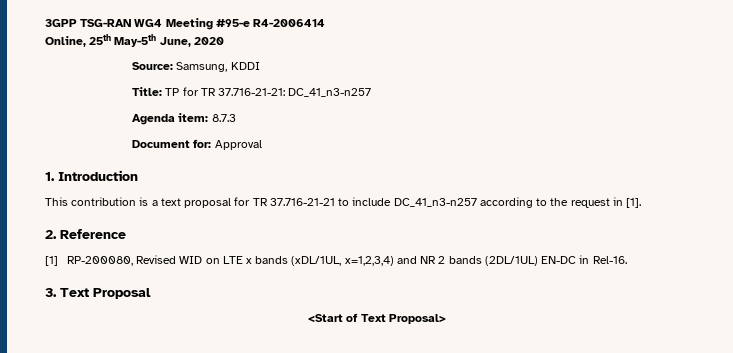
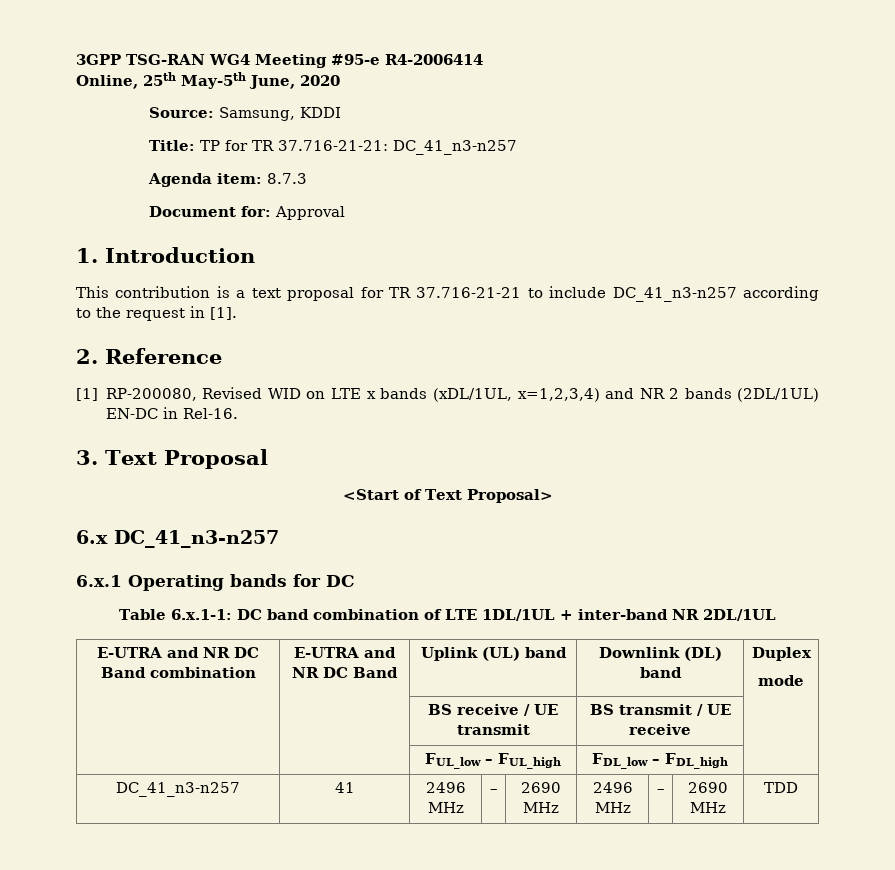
+ 6.x DC_41_n3-n257
+ 6.x.1 Operating bands for DC
+ Table 6.x.1-1: DC band combination of LTE 1DL/1UL + inter-band NR 2DL/1UL
+ E-UTRA and NR DC Band combination | E-UTRA and NR DC Band | Uplink (UL) band | Downlink (DL) band | Duplex
+ mode
+ | | BS receive / UE transmit | BS transmit / UE receive |
+ | | FUL_low – FUL_high | FDL_low – FDL_high |
+ DC_41_n3-n257 | 41 | 2496 MHz | – | 2690 MHz | 2496 MHz | – | 2690 MHz | TDD

